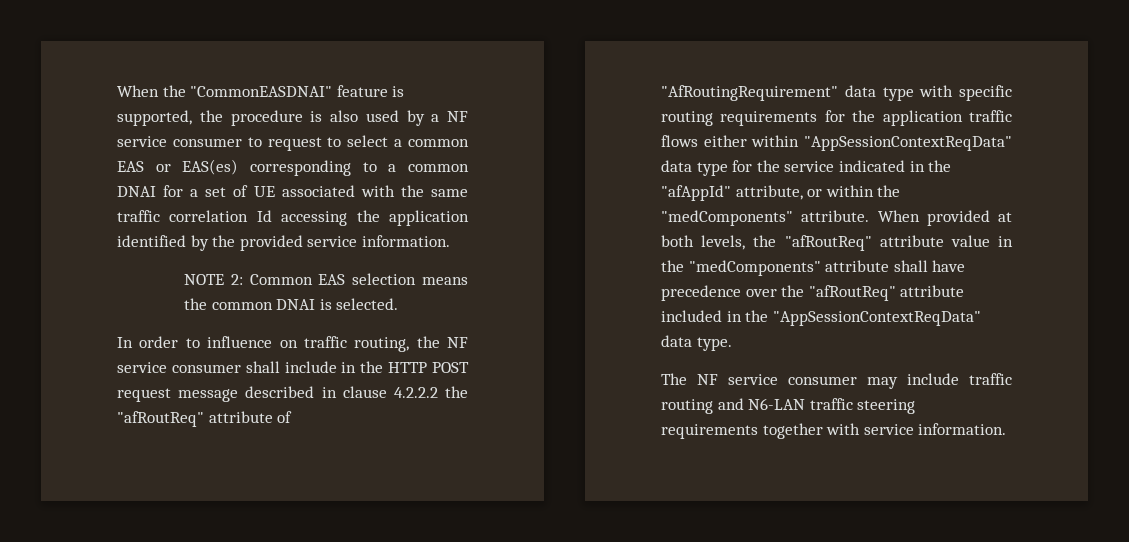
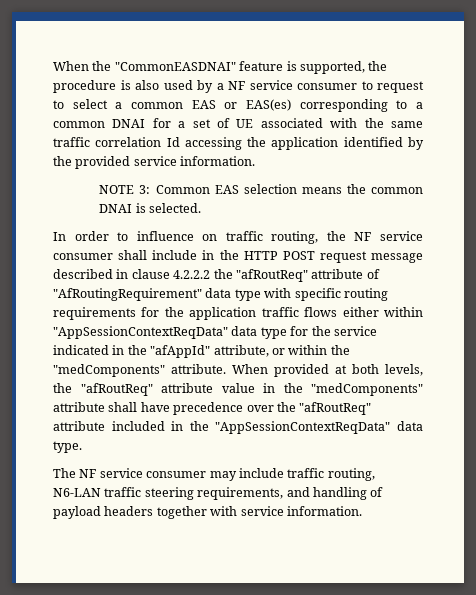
- NOTE 2: Common EAS selection means the common DNAI is selected.
+ NOTE 3: Common EAS selection means the common DNAI is selected.
- The NF service consumer may include traffic routing and N6-LAN traffic steering requirements together with service information.
+ The NF service consumer may include traffic routing, N6-LAN traffic steering requirements, and handling of payload headers together with service information.

